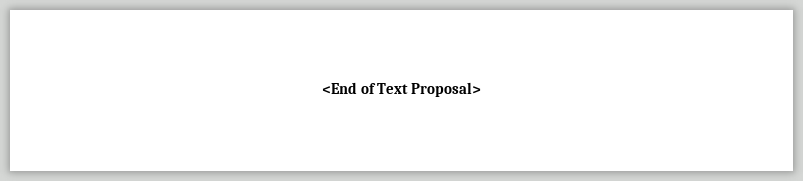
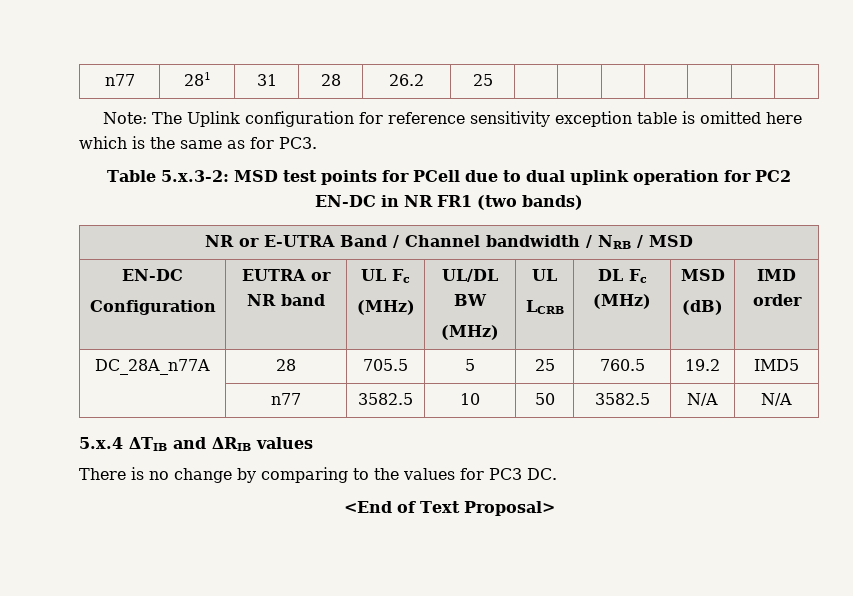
+ n77 | 281 | 31 | 28 | 26.2 | 25 | | | | | | |
+ Note: The Uplink configuration for reference sensitivity exception table is omitted here which is the same as for PC3.
+ Table 5.x.3-2: MSD test points for PCell due to dual uplink operation for PC2 EN-DC in NR FR1 (two bands)
+ NR or E-UTRA Band / Channel bandwidth / NRB / MSD
+ EN-DC
+ Configuration | EUTRA or NR band | UL Fc
+ (MHz) | UL/DL BW
+ (MHz) | UL
+ LCRB | DL Fc (MHz) | MSD
+ (dB) | IMD order
+ DC_28A_n77A | 28 | 705.5 | 5 | 25 | 760.5 | 19.2 | IMD5
+ | n77 | 3582.5 | 10 | 50 | 3582.5 | N/A | N/A
+ 5.x.4 ∆TIB and ∆RIB values
+ There is no change by comparing to the values for PC3 DC.

